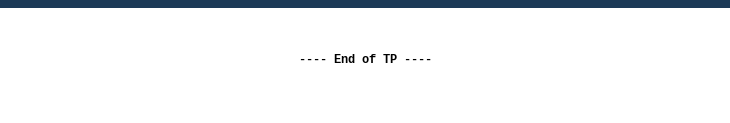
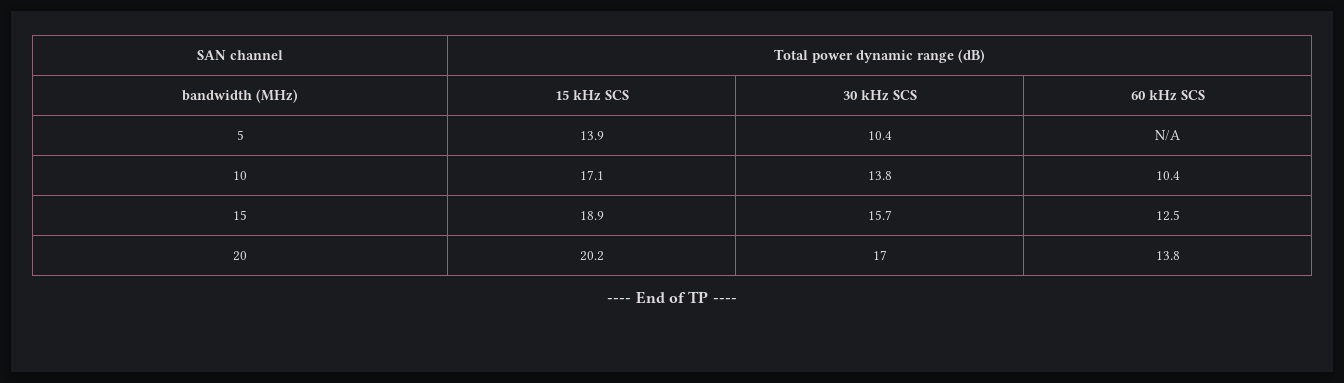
+ SAN channel | Total power dynamic range (dB)
+ bandwidth (MHz) | 15 kHz SCS | 30 kHz SCS | 60 kHz SCS
+ 5 | 13.9 | 10.4 | N/A
+ 10 | 17.1 | 13.8 | 10.4
+ 15 | 18.9 | 15.7 | 12.5
+ 20 | 20.2 | 17 | 13.8

